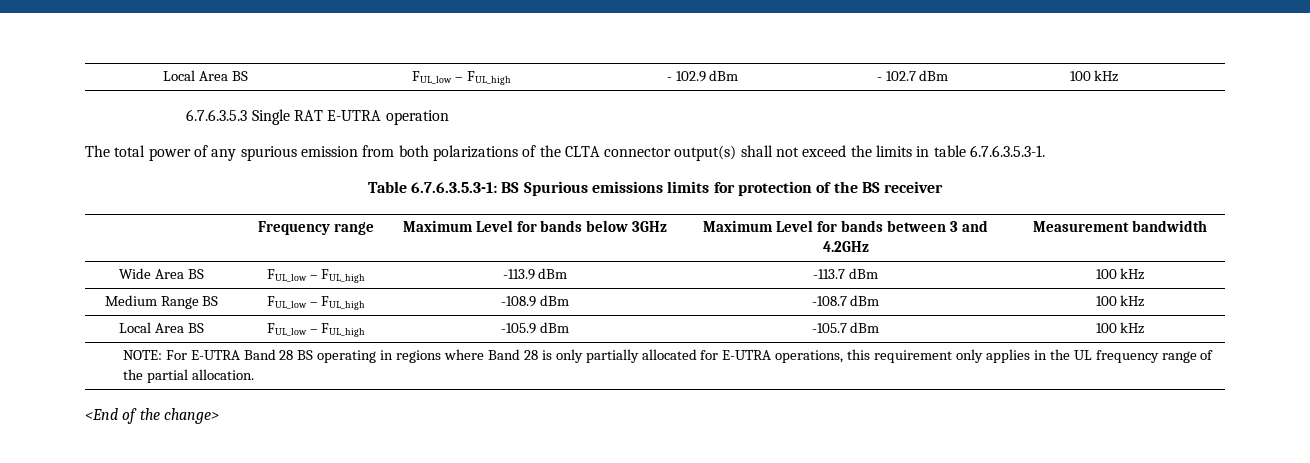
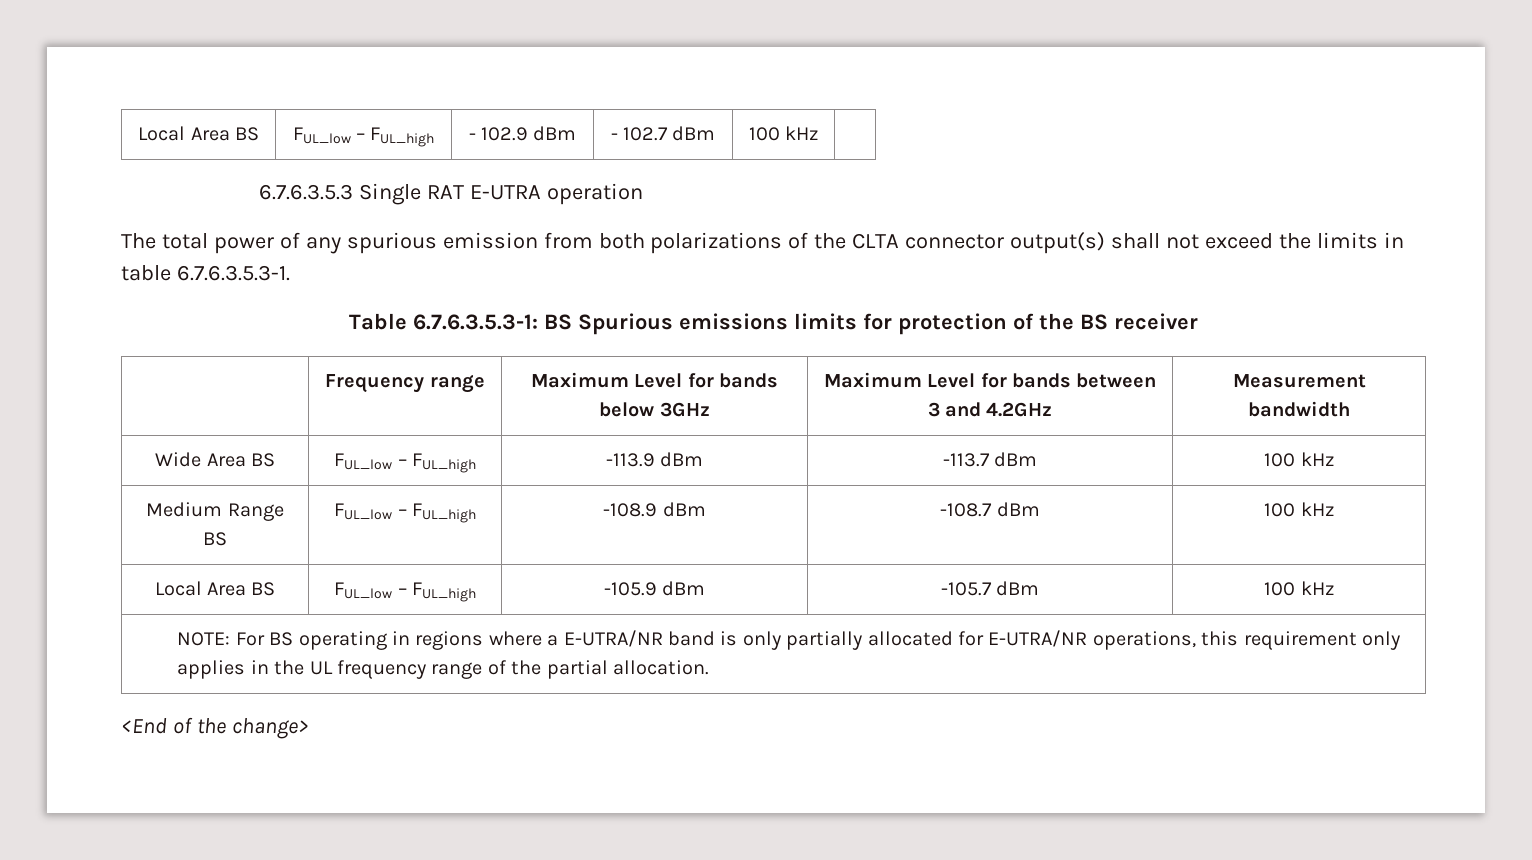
- NOTE: For E-UTRA Band 28 BS operating in regions where Band 28 is only partially allocated for E-UTRA operations, this requirement only applies in the UL frequency range of the partial allocation.
+ NOTE: For BS operating in regions where a E-UTRA/NR band is only partially allocated for E-UTRA/NR operations, this requirement only applies in the UL frequency range of the partial allocation.

